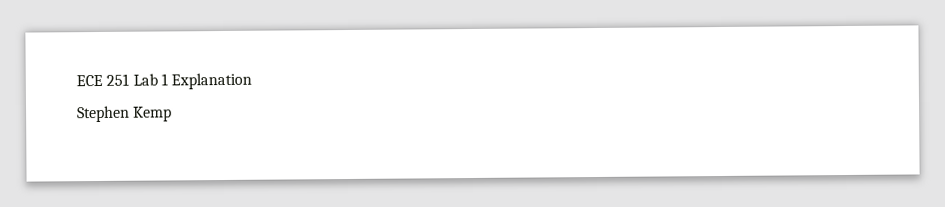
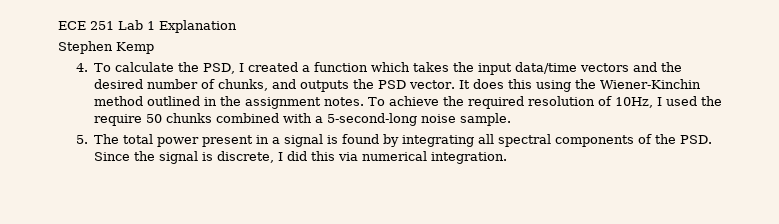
+ 4. To calculate the PSD, I created a function which takes the input data/time vectors and the desired number of chunks, and outputs the PSD vector. It does this using the Wiener-Kinchin method outlined in the assignment notes. To achieve the required resolution of 10Hz, I used the require 50 chunks combined with a 5-second-long noise sample.
+ 5. The total power present in a signal is found by integrating all spectral components of the PSD. Since the signal is discrete, I did this via numerical integration.

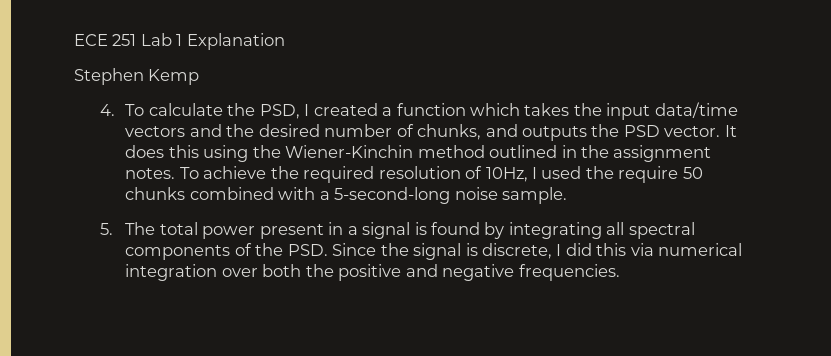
- 5. The total power present in a signal is found by integrating all spectral components of the PSD. Since the signal is discrete, I did this via numerical integration.
+ 5. The total power present in a signal is found by integrating all spectral components of the PSD. Since the signal is discrete, I did this via numerical integration over both the positive and negative frequencies.

